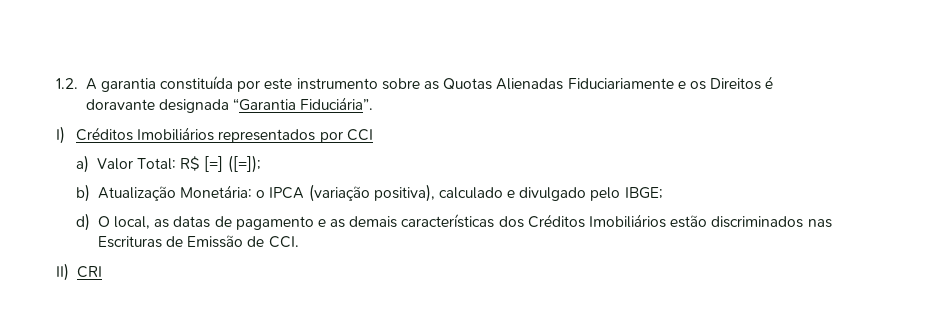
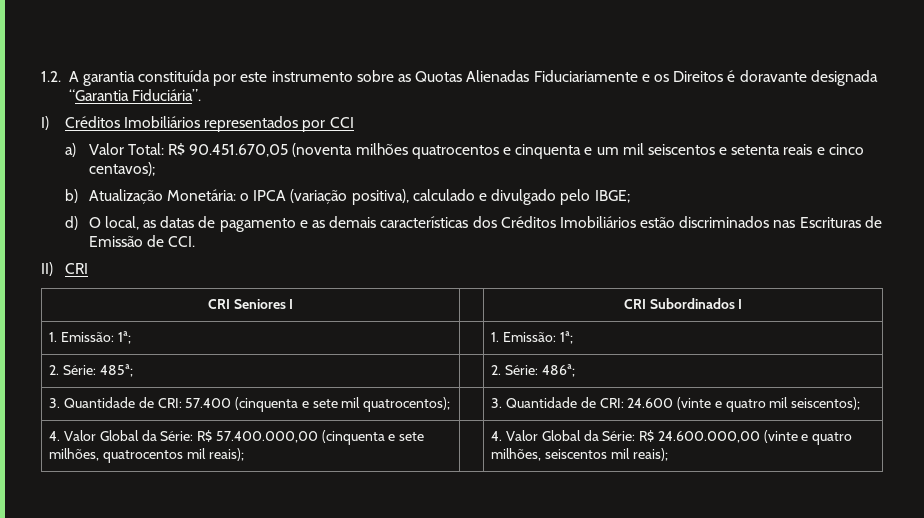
- a) Valor Total: R$ [=] ([=]);
+ a) Valor Total: R$ 90.451.670,05 (noventa milhões quatrocentos e cinquenta e um mil seiscentos e setenta reais e cinco centavos);
+ CRI Seniores I | | CRI Subordinados I
+ 1. Emissão: 1ª; | | 1. Emissão: 1ª;
+ 2. Série: 485ª; | | 2. Série: 486ª;
+ 3. Quantidade de CRI: 57.400 (cinquenta e sete mil quatrocentos); | | 3. Quantidade de CRI: 24.600 (vinte e quatro mil seiscentos);
+ 4. Valor Global da Série: R$ 57.400.000,00 (cinquenta e sete milhões, quatrocentos mil reais); | | 4. Valor Global da Série: R$ 24.600.000,00 (vinte e quatro milhões, seiscentos mil reais);

